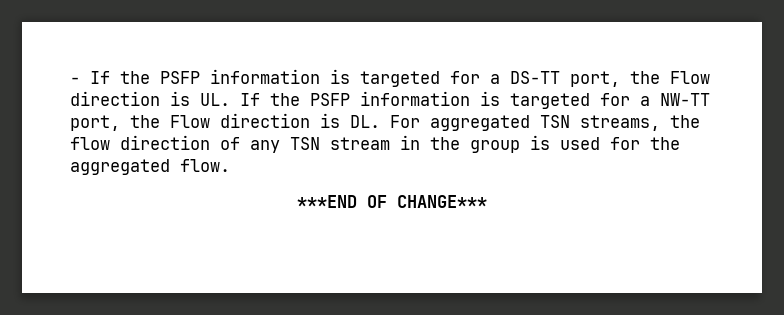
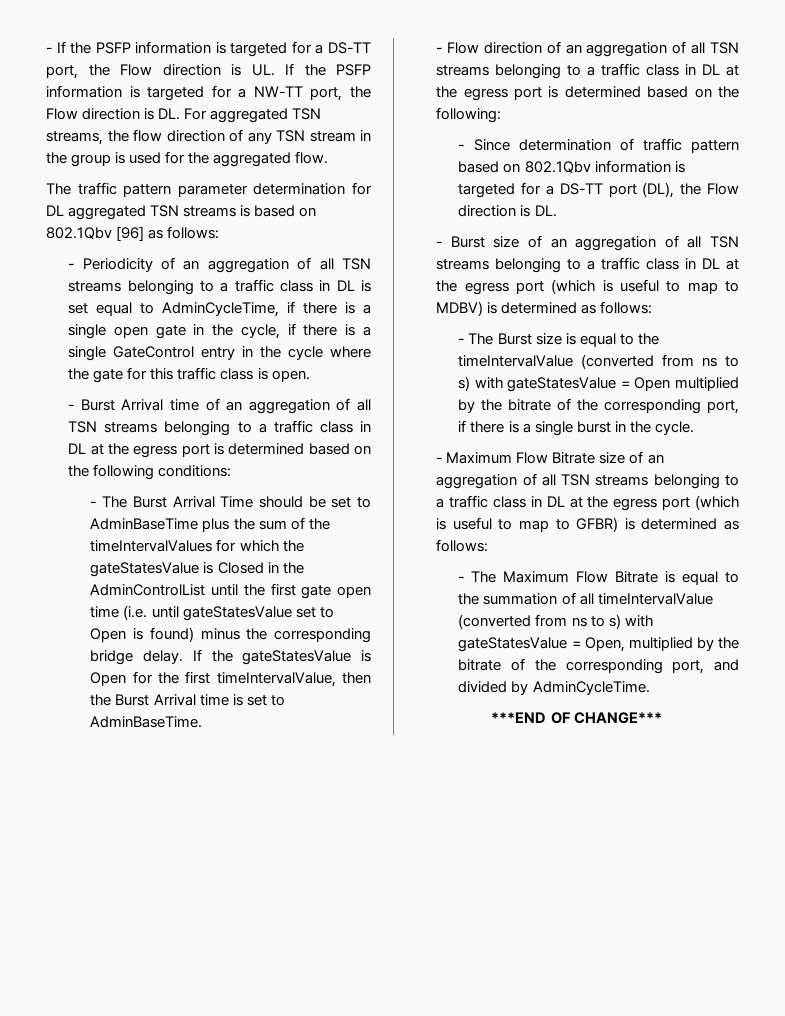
+ The traffic pattern parameter determination for DL aggregated TSN streams is based on 802.1Qbv [96] as follows:
+ - Periodicity of an aggregation of all TSN streams belonging to a traffic class in DL is set equal to AdminCycleTime, if there is a single open gate in the cycle, if there is a single GateControl entry in the cycle where the gate for this traffic class is open.
+ - Burst Arrival time of an aggregation of all TSN streams belonging to a traffic class in DL at the egress port is determined based on the following conditions:
+ - The Burst Arrival Time should be set to AdminBaseTime plus the sum of the timeIntervalValues for which the gateStatesValue is Closed in the AdminControlList until the first gate open time (i.e. until gateStatesValue set to Open is found) minus the corresponding bridge delay. If the gateStatesValue is Open for the first timeIntervalValue, then the Burst Arrival time is set to AdminBaseTime.
+ - Flow direction of an aggregation of all TSN streams belonging to a traffic class in DL at the egress port is determined based on the following:
+ - Since determination of traffic pattern based on 802.1Qbv information is targeted for a DS-TT port (DL), the Flow direction is DL.
+ - Burst size of an aggregation of all TSN streams belonging to a traffic class in DL at the egress port (which is useful to map to MDBV) is determined as follows:
+ - The Burst size is equal to the timeIntervalValue (converted from ns to s) with gateStatesValue = Open multiplied by the bitrate of the corresponding port, if there is a single burst in the cycle.
+ - Maximum Flow Bitrate size of an aggregation of all TSN streams belonging to a traffic class in DL at the egress port (which is useful to map to GFBR) is determined as follows:
+ - The Maximum Flow Bitrate is equal to the summation of all timeIntervalValue (converted from ns to s) with gateStatesValue = Open, multiplied by the bitrate of the corresponding port, and divided by AdminCycleTime.

